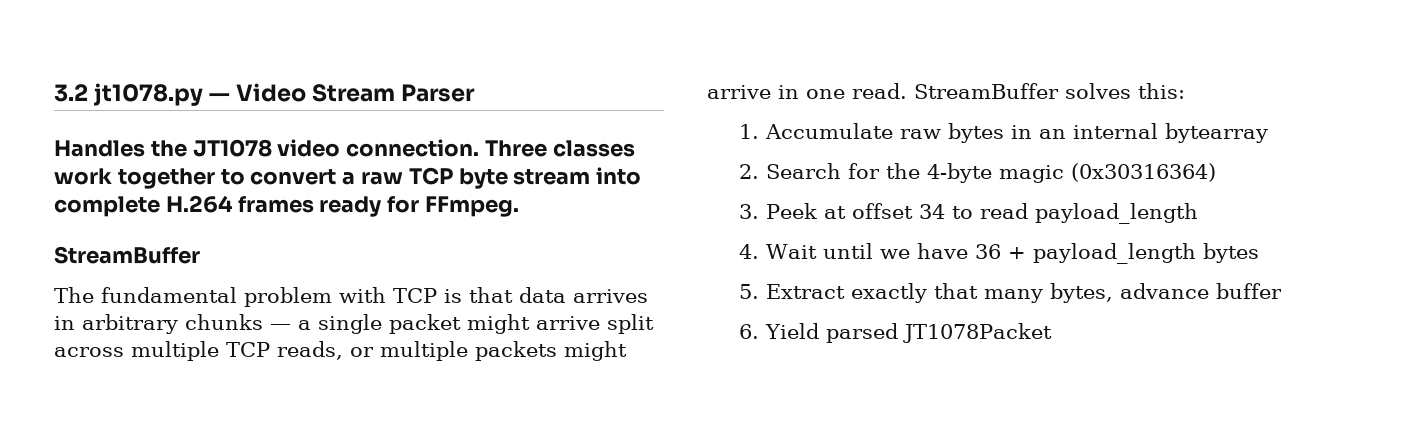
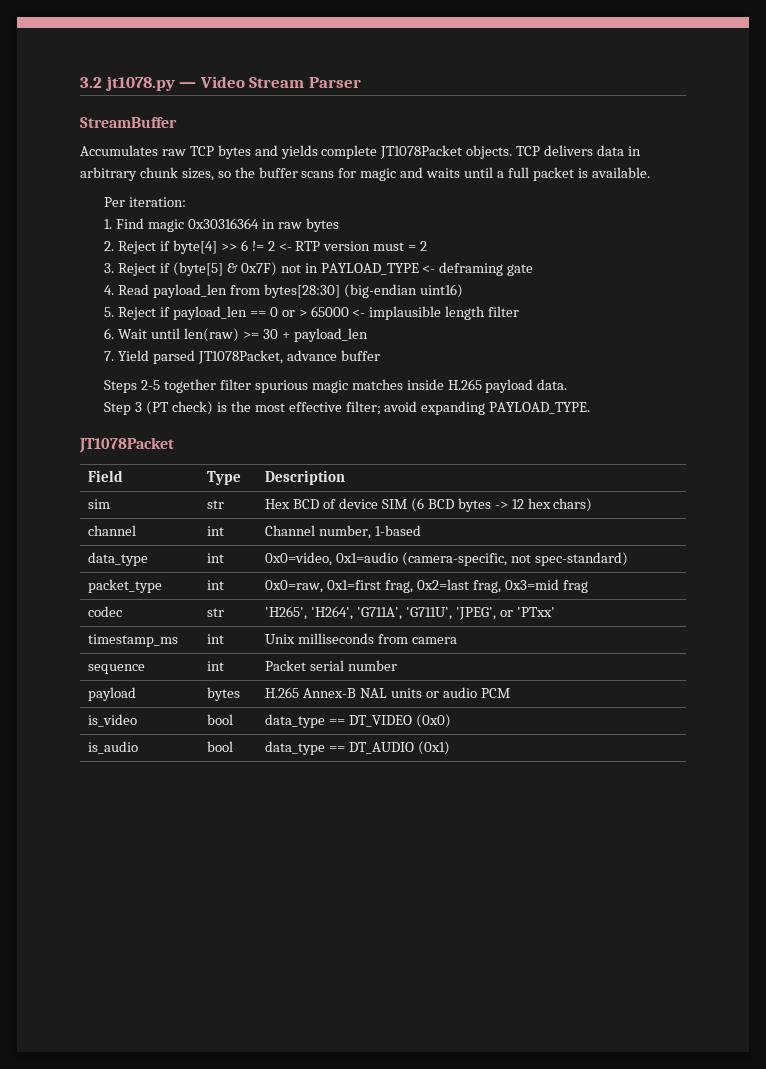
- Handles the JT1078 video connection. Three classes work together to convert a raw TCP byte stream into complete H.264 frames ready for FFmpeg.
  StreamBuffer
- The fundamental problem with TCP is that data arrives in arbitrary chunks — a single packet might arrive split across multiple TCP reads, or multiple packets might arrive in one read. StreamBuffer solves this:
- 1. Accumulate raw bytes in an internal bytearray
- 2. Search for the 4-byte magic (0x30316364)
- 3. Peek at offset 34 to read payload_length
- 4. Wait until we have 36 + payload_length bytes
- 5. Extract exactly that many bytes, advance buffer
- 6. Yield parsed JT1078Packet
+ Accumulates raw TCP bytes and yields complete JT1078Packet objects. TCP delivers data in arbitrary chunk sizes, so the buffer scans for magic and waits until a full packet is available.
+ Per iteration:
+ 1. Find magic 0x30316364 in raw bytes
+ 2. Reject if byte[4] >> 6 != 2 <- RTP version must = 2
+ 3. Reject if (byte[5] & 0x7F) not in PAYLOAD_TYPE <- deframing gate
+ 4. Read payload_len from bytes[28:30] (big-endian uint16)
+ 5. Reject if payload_len == 0 or > 65000 <- implausible length filter
+ 6. Wait until len(raw) >= 30 + payload_len
+ 7. Yield parsed JT1078Packet, advance buffer
+ Steps 2-5 together filter spurious magic matches inside H.265 payload data.
+ Step 3 (PT check) is the most effective filter; avoid expanding PAYLOAD_TYPE.
+ JT1078Packet
+ Field | Type | Description
+ sim | str | Hex BCD of device SIM (6 BCD bytes -> 12 hex chars)
+ channel | int | Channel number, 1-based
+ data_type | int | 0x0=video, 0x1=audio (camera-specific, not spec-standard)
+ packet_type | int | 0x0=raw, 0x1=first frag, 0x2=last frag, 0x3=mid frag
+ codec | str | 'H265', 'H264', 'G711A', 'G711U', 'JPEG', or 'PTxx'
+ timestamp_ms | int | Unix milliseconds from camera
+ sequence | int | Packet serial number
+ payload | bytes | H.265 Annex-B NAL units or audio PCM
+ is_video | bool | data_type == DT_VIDEO (0x0)
+ is_audio | bool | data_type == DT_AUDIO (0x1)

